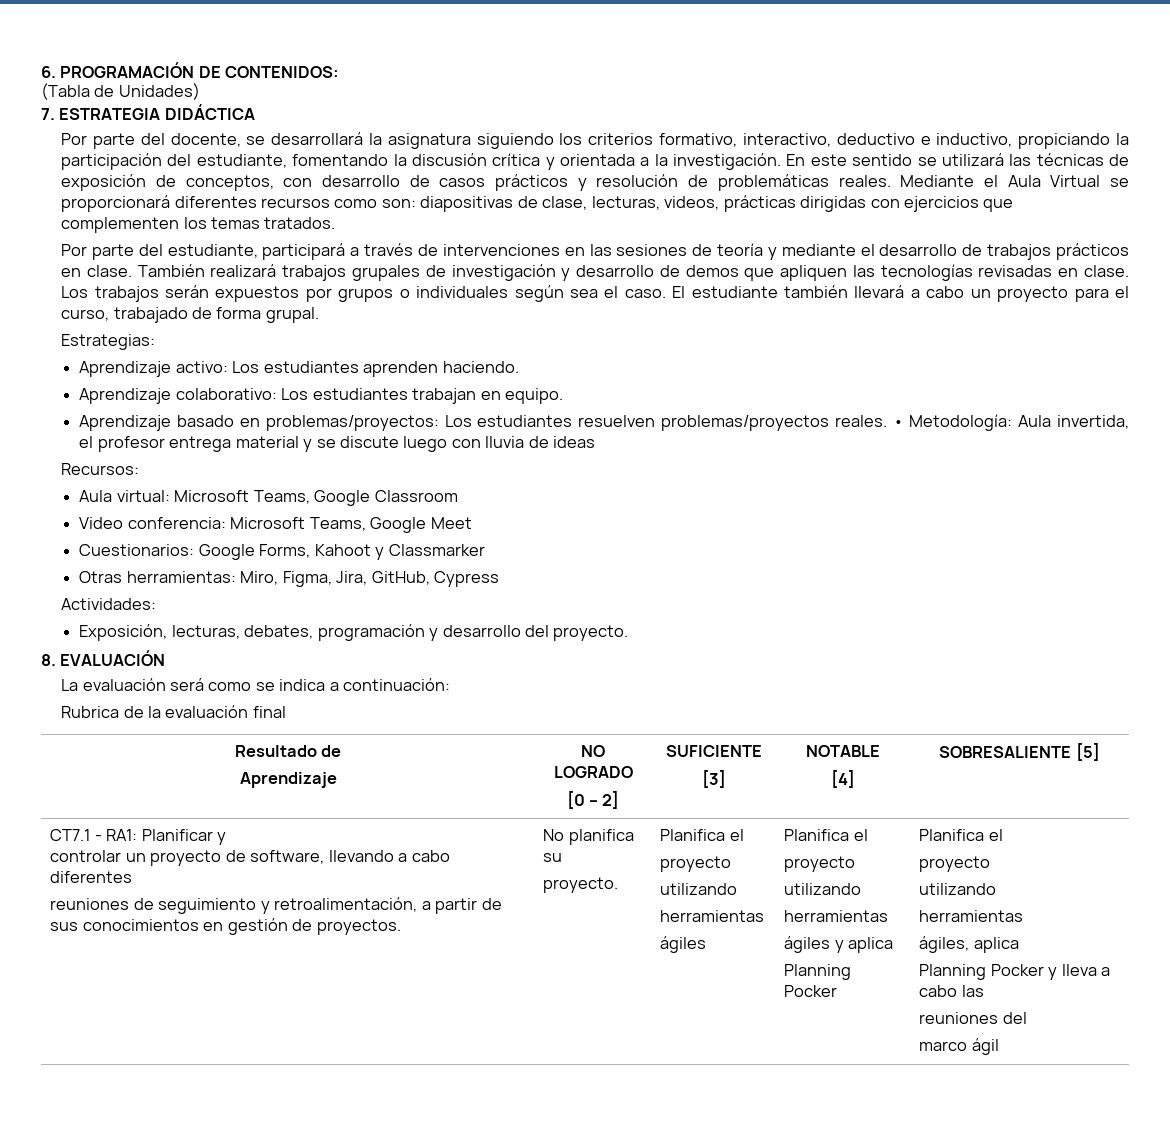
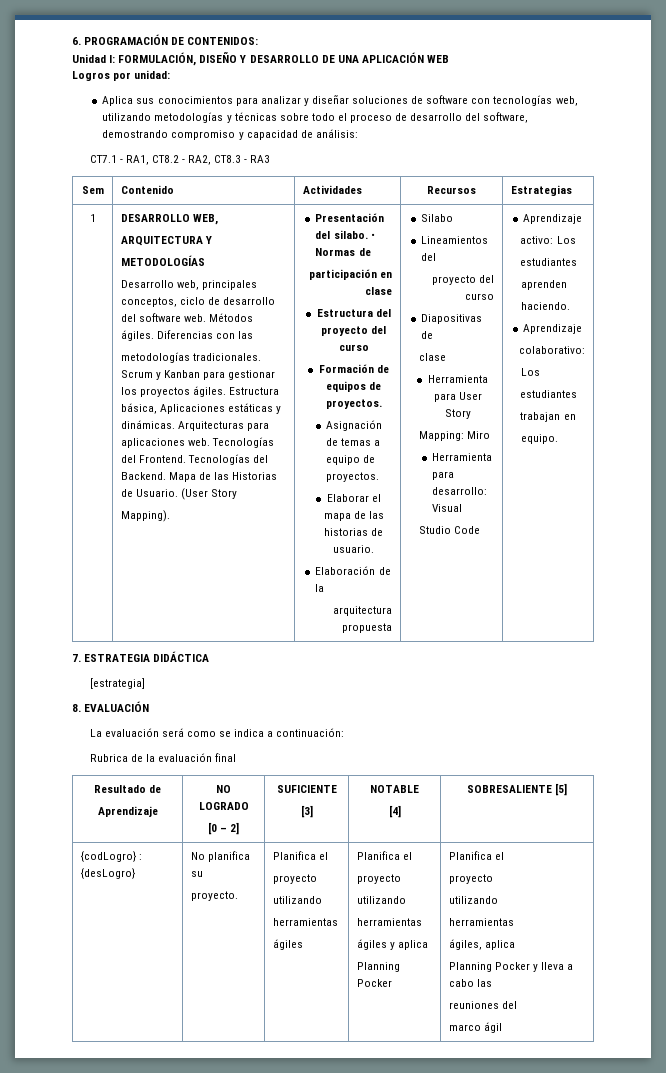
- (Tabla de Unidades)
+ Unidad I: FORMULACIÓN, DISEÑO Y DESARROLLO DE UNA APLICACIÓN WEB
+ Logros por unidad:
+ Aplica sus conocimientos para analizar y diseñar soluciones de software con tecnologías web, utilizando metodologías y técnicas sobre todo el proceso de desarrollo del software, demostrando compromiso y capacidad de análisis:
+ CT7.1 - RA1, CT8.2 - RA2, CT8.3 - RA3
+ Sem | Contenido | Actividades | Recursos | Estrategias
+ 1 | DESARROLLO WEB,
+ ARQUITECTURA Y
+ METODOLOGÍAS
+ Desarrollo web, principales conceptos, ciclo de desarrollo del software web. Métodos ágiles. Diferencias con las
+ metodologías tradicionales. Scrum y Kanban para gestionar los proyectos ágiles. Estructura básica, Aplicaciones estáticas y dinámicas. Arquitecturas para aplicaciones web. Tecnologías del Frontend. Tecnologías del Backend. Mapa de las Historias de Usuario. (User Story
+ Mapping). | Presentación del silabo. • Normas de
+ participación en clase
+ Estructura del proyecto del curso
+ Formación de equipos de proyectos.
+ Asignación de temas a equipo de proyectos.
+ Elaborar el mapa de las historias de usuario.
+ Elaboración de la
+ arquitectura propuesta | Silabo
+ Lineamientos del
+ proyecto del curso
+ Diapositivas de
+ clase
+ Herramienta para User Story
+ Mapping: Miro
+ Herramienta para desarrollo: Visual
+ Studio Code | Aprendizaje
+ activo: Los
+ estudiantes
+ aprenden
+ haciendo.
+ Aprendizaje
+ colaborativo:
+ Los
+ estudiantes
+ trabajan en
+ equipo.
  7. ESTRATEGIA DIDÁCTICA
- Por parte del docente, se desarrollará la asignatura siguiendo los criterios formativo, interactivo, deductivo e inductivo, propiciando la participación del estudiante, fomentando la discusión crítica y orientada a la investigación. En este sentido se utilizará las técnicas de exposición de conceptos, con desarrollo de casos prácticos y resolución de problemáticas reales. Mediante el Aula Virtual se proporcionará diferentes recursos como son: diapositivas de clase, lecturas, videos, prácticas dirigidas con ejercicios que complementen los temas tratados.
- Por parte del estudiante, participará a través de intervenciones en las sesiones de teoría y mediante el desarrollo de trabajos prácticos en clase. También realizará trabajos grupales de investigación y desarrollo de demos que apliquen las tecnologías revisadas en clase. Los trabajos serán expuestos por grupos o individuales según sea el caso. El estudiante también llevará a cabo un proyecto para el curso, trabajado de forma grupal.
- Estrategias:
- Aprendizaje activo: Los estudiantes aprenden haciendo.
- Aprendizaje colaborativo: Los estudiantes trabajan en equipo.
- Aprendizaje basado en problemas/proyectos: Los estudiantes resuelven problemas/proyectos reales. • Metodología: Aula invertida, el profesor entrega material y se discute luego con lluvia de ideas
- Recursos:
- Aula virtual: Microsoft Teams, Google Classroom
- Video conferencia: Microsoft Teams, Google Meet
- Cuestionarios: Google Forms, Kahoot y Classmarker
- Otras herramientas: Miro, Figma, Jira, GitHub, Cypress
- Actividades:
- Exposición, lecturas, debates, programación y desarrollo del proyecto.
+ [estrategia]
- CT7.1 - RA1: Planificar y
- controlar un proyecto de software, llevando a cabo diferentes
- reuniones de seguimiento y retroalimentación, a partir de sus conocimientos en gestión de proyectos.
+ {codLogro} : {desLogro}

